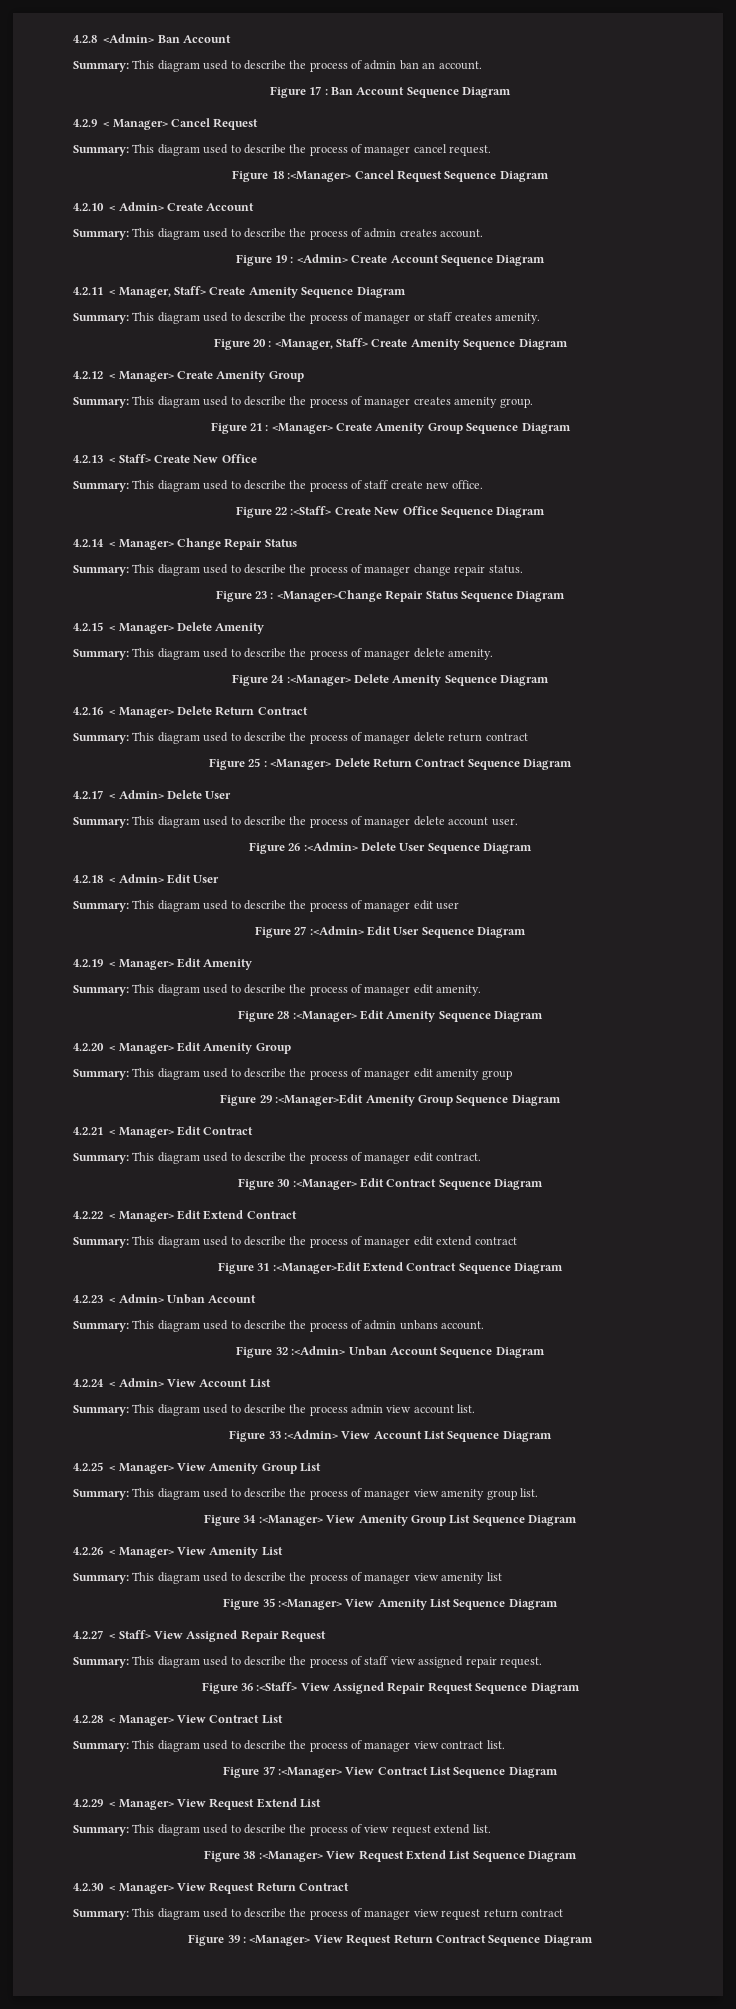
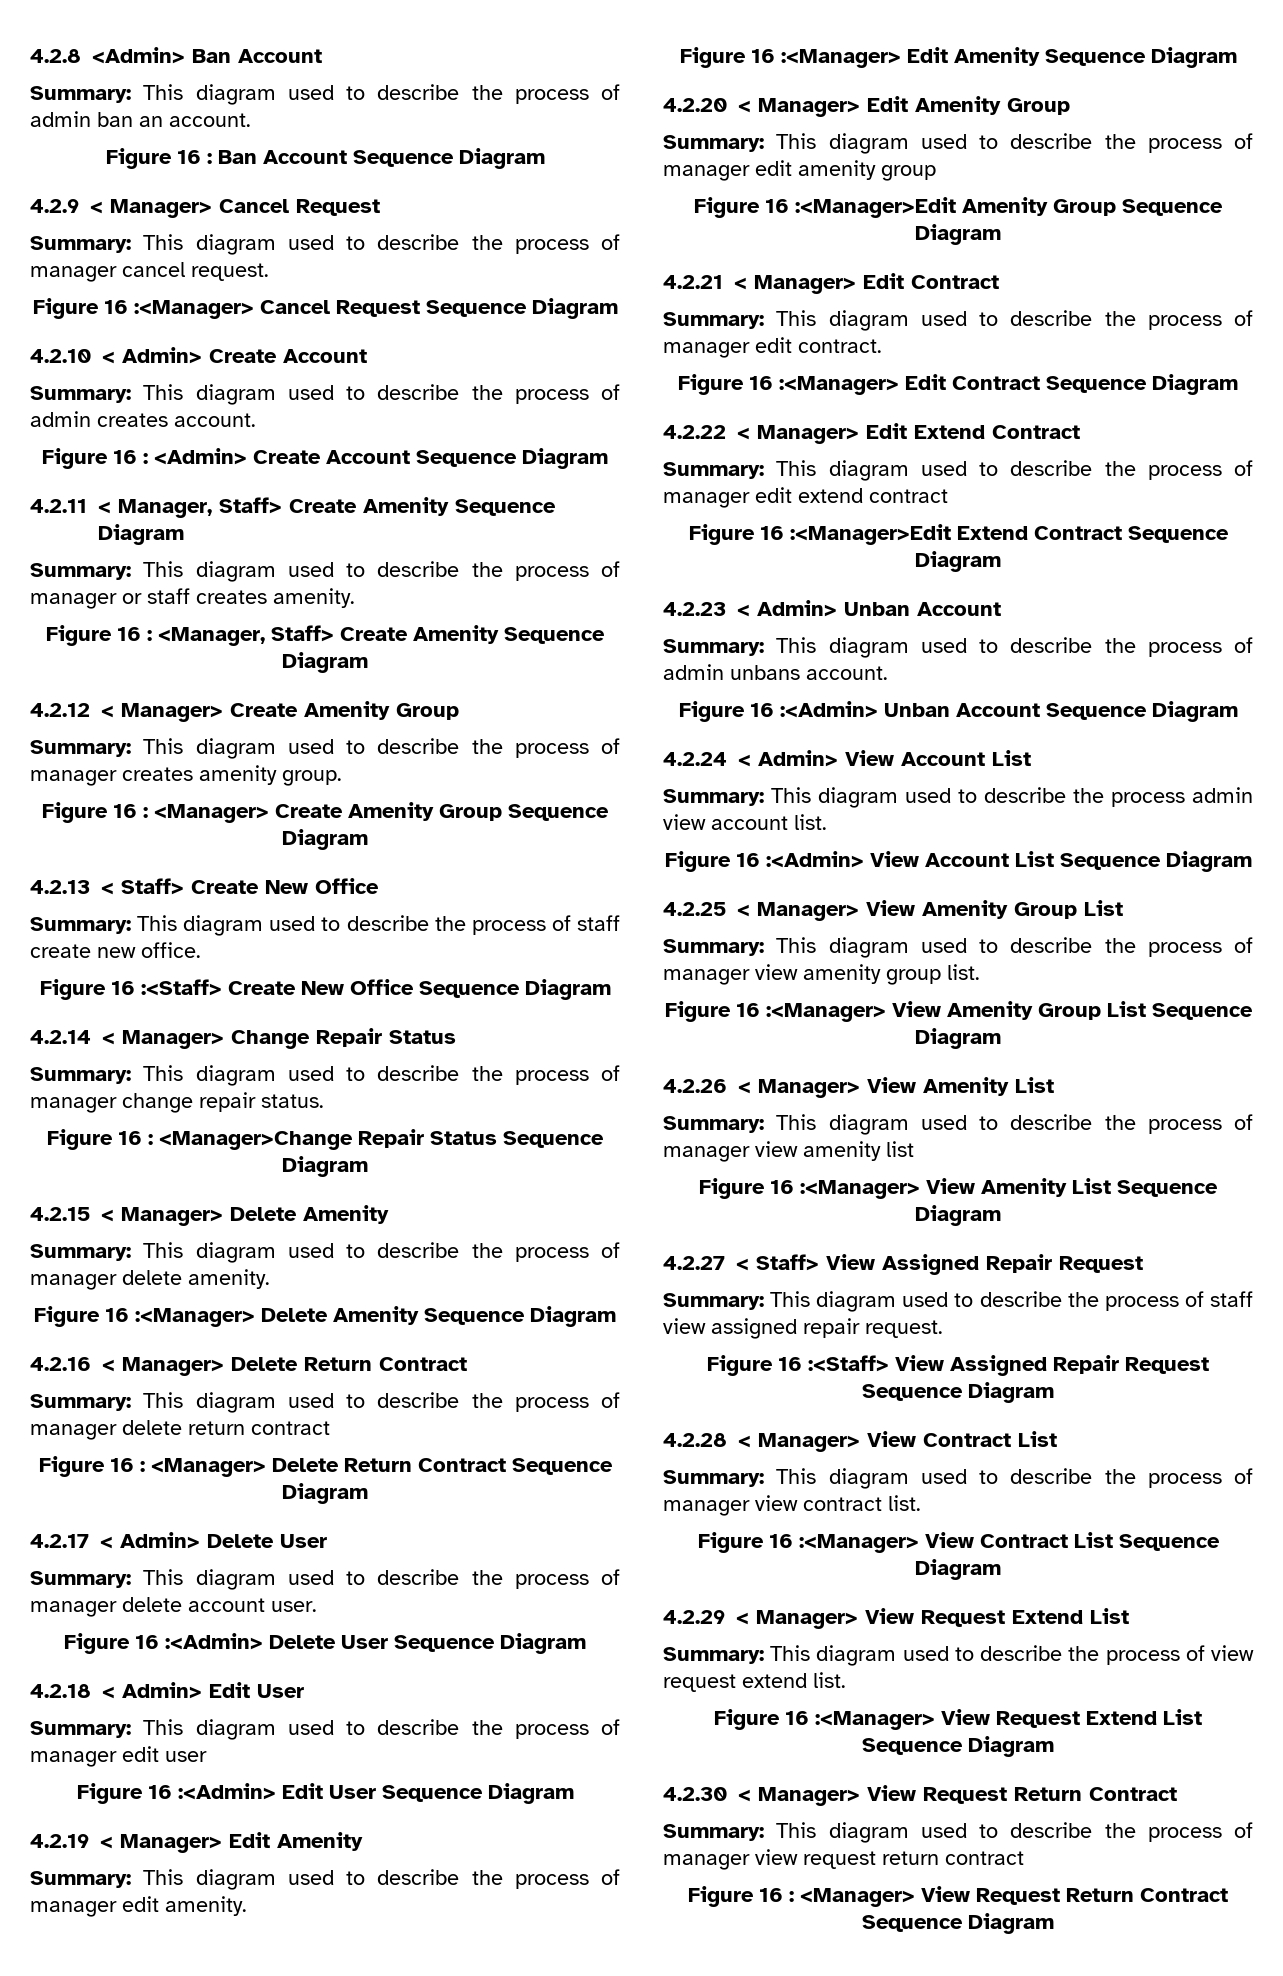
- Figure 17 : Ban Account Sequence Diagram
+ Figure 16 : Ban Account Sequence Diagram
- Figure 18 :<Manager> Cancel Request Sequence Diagram
+ Figure 16 :<Manager> Cancel Request Sequence Diagram
- Figure 19 : <Admin> Create Account Sequence Diagram
+ Figure 16 : <Admin> Create Account Sequence Diagram
- Figure 20 : <Manager, Staff> Create Amenity Sequence Diagram
+ Figure 16 : <Manager, Staff> Create Amenity Sequence Diagram
- Figure 21 : <Manager> Create Amenity Group Sequence Diagram
+ Figure 16 : <Manager> Create Amenity Group Sequence Diagram
- Figure 22 :<Staff> Create New Office Sequence Diagram
+ Figure 16 :<Staff> Create New Office Sequence Diagram
- Figure 23 : <Manager>Change Repair Status Sequence Diagram
+ Figure 16 : <Manager>Change Repair Status Sequence Diagram
- Figure 24 :<Manager> Delete Amenity Sequence Diagram
+ Figure 16 :<Manager> Delete Amenity Sequence Diagram
- Figure 25 : <Manager> Delete Return Contract Sequence Diagram
+ Figure 16 : <Manager> Delete Return Contract Sequence Diagram
- Figure 26 :<Admin> Delete User Sequence Diagram
+ Figure 16 :<Admin> Delete User Sequence Diagram
- Figure 27 :<Admin> Edit User Sequence Diagram
+ Figure 16 :<Admin> Edit User Sequence Diagram
- Figure 28 :<Manager> Edit Amenity Sequence Diagram
+ Figure 16 :<Manager> Edit Amenity Sequence Diagram
- Figure 29 :<Manager>Edit Amenity Group Sequence Diagram
+ Figure 16 :<Manager>Edit Amenity Group Sequence Diagram
- Figure 30 :<Manager> Edit Contract Sequence Diagram
+ Figure 16 :<Manager> Edit Contract Sequence Diagram
- Figure 31 :<Manager>Edit Extend Contract Sequence Diagram
+ Figure 16 :<Manager>Edit Extend Contract Sequence Diagram
- Figure 32 :<Admin> Unban Account Sequence Diagram
+ Figure 16 :<Admin> Unban Account Sequence Diagram
- Figure 33 :<Admin> View Account List Sequence Diagram
+ Figure 16 :<Admin> View Account List Sequence Diagram
- Figure 34 :<Manager> View Amenity Group List Sequence Diagram
+ Figure 16 :<Manager> View Amenity Group List Sequence Diagram
- Figure 35 :<Manager> View Amenity List Sequence Diagram
+ Figure 16 :<Manager> View Amenity List Sequence Diagram
- Figure 36 :<Staff> View Assigned Repair Request Sequence Diagram
+ Figure 16 :<Staff> View Assigned Repair Request Sequence Diagram
- Figure 37 :<Manager> View Contract List Sequence Diagram
+ Figure 16 :<Manager> View Contract List Sequence Diagram
- Figure 38 :<Manager> View Request Extend List Sequence Diagram
+ Figure 16 :<Manager> View Request Extend List Sequence Diagram
- Figure 39 : <Manager> View Request Return Contract Sequence Diagram
+ Figure 16 : <Manager> View Request Return Contract Sequence Diagram

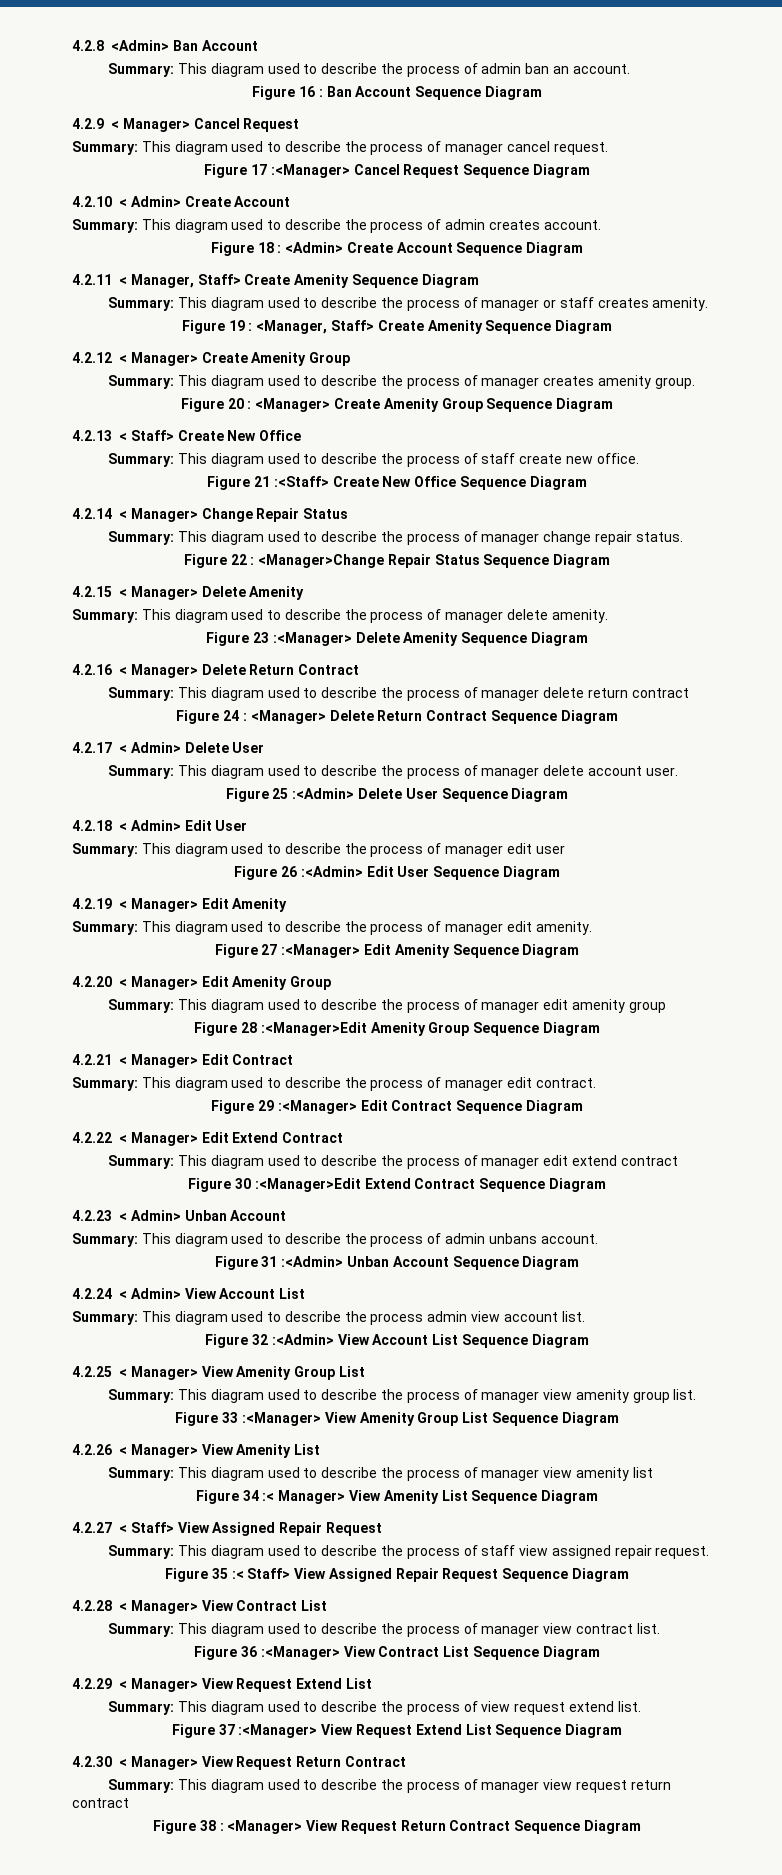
- Figure 16 :<Manager> Cancel Request Sequence Diagram
+ Figure 17 :<Manager> Cancel Request Sequence Diagram
- Figure 16 : <Admin> Create Account Sequence Diagram
+ Figure 18 : <Admin> Create Account Sequence Diagram
- Figure 16 : <Manager, Staff> Create Amenity Sequence Diagram
+ Figure 19 : <Manager, Staff> Create Amenity Sequence Diagram
- Figure 16 : <Manager> Create Amenity Group Sequence Diagram
+ Figure 20 : <Manager> Create Amenity Group Sequence Diagram
- Figure 16 :<Staff> Create New Office Sequence Diagram
+ Figure 21 :<Staff> Create New Office Sequence Diagram
- Figure 16 : <Manager>Change Repair Status Sequence Diagram
+ Figure 22 : <Manager>Change Repair Status Sequence Diagram
- Figure 16 :<Manager> Delete Amenity Sequence Diagram
+ Figure 23 :<Manager> Delete Amenity Sequence Diagram
- Figure 16 : <Manager> Delete Return Contract Sequence Diagram
+ Figure 24 : <Manager> Delete Return Contract Sequence Diagram
- Figure 16 :<Admin> Delete User Sequence Diagram
+ Figure 25 :<Admin> Delete User Sequence Diagram
- Figure 16 :<Admin> Edit User Sequence Diagram
+ Figure 26 :<Admin> Edit User Sequence Diagram
- Figure 16 :<Manager> Edit Amenity Sequence Diagram
+ Figure 27 :<Manager> Edit Amenity Sequence Diagram
- Figure 16 :<Manager>Edit Amenity Group Sequence Diagram
+ Figure 28 :<Manager>Edit Amenity Group Sequence Diagram
- Figure 16 :<Manager> Edit Contract Sequence Diagram
+ Figure 29 :<Manager> Edit Contract Sequence Diagram
- Figure 16 :<Manager>Edit Extend Contract Sequence Diagram
+ Figure 30 :<Manager>Edit Extend Contract Sequence Diagram
- Figure 16 :<Admin> Unban Account Sequence Diagram
+ Figure 31 :<Admin> Unban Account Sequence Diagram
- Figure 16 :<Admin> View Account List Sequence Diagram
+ Figure 32 :<Admin> View Account List Sequence Diagram
- Figure 16 :<Manager> View Amenity Group List Sequence Diagram
+ Figure 33 :<Manager> View Amenity Group List Sequence Diagram
- Figure 16 :<Manager> View Amenity List Sequence Diagram
+ Figure 34 :< Manager> View Amenity List Sequence Diagram
- Figure 16 :<Staff> View Assigned Repair Request Sequence Diagram
+ Figure 35 :< Staff> View Assigned Repair Request Sequence Diagram
- Figure 16 :<Manager> View Contract List Sequence Diagram
+ Figure 36 :<Manager> View Contract List Sequence Diagram
- Figure 16 :<Manager> View Request Extend List Sequence Diagram
+ Figure 37 :<Manager> View Request Extend List Sequence Diagram
- Figure 16 : <Manager> View Request Return Contract Sequence Diagram
+ Figure 38 : <Manager> View Request Return Contract Sequence Diagram

